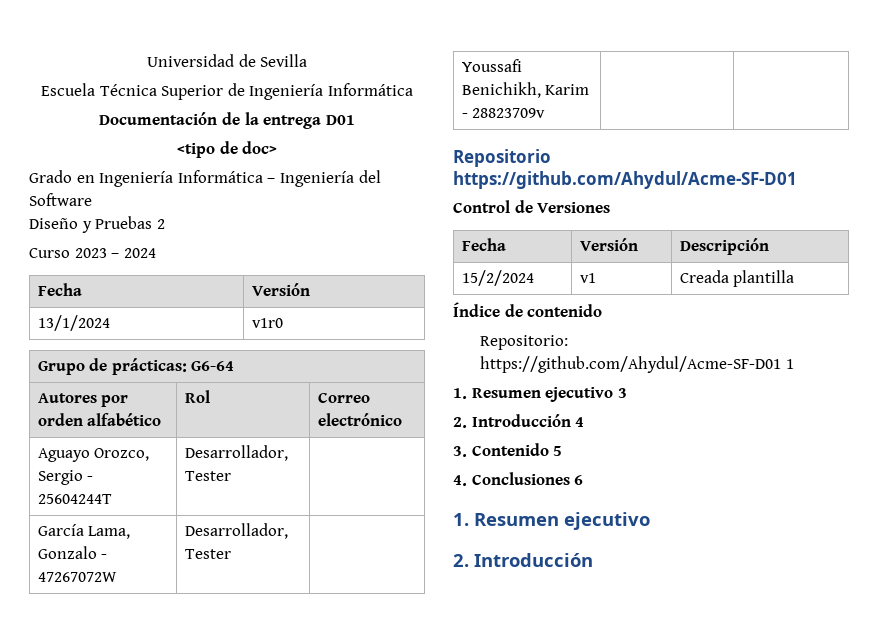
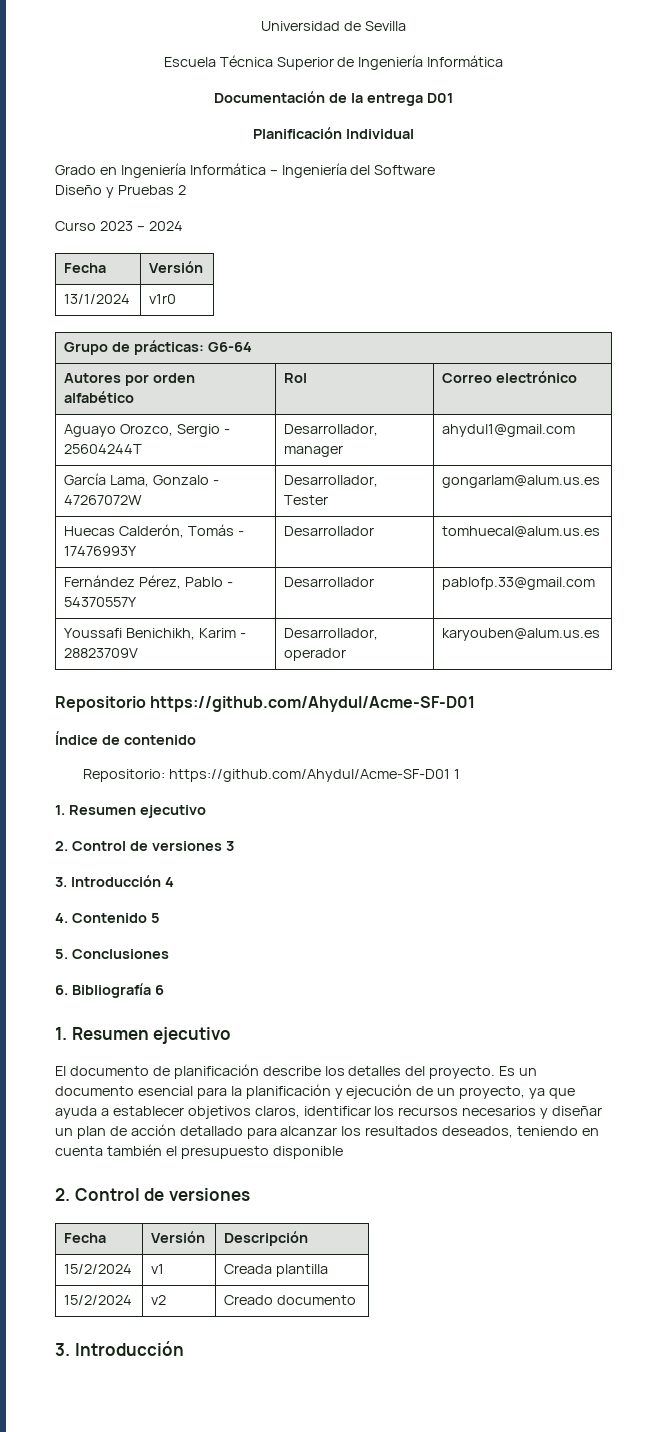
- <tipo de doc>
+ Planificación Individual
- Aguayo Orozco, Sergio - 25604244T | Desarrollador, Tester |
+ Aguayo Orozco, Sergio - 25604244T | Desarrollador, manager | ahydul1@gmail.com
- García Lama, Gonzalo - 47267072W | Desarrollador, Tester |
- Youssafi Benichikh, Karim - 28823709v | |
+ García Lama, Gonzalo - 47267072W | Desarrollador, Tester | gongarlam@alum.us.es
+ Huecas Calderón, Tomás - 17476993Y | Desarrollador | tomhuecal@alum.us.es
+ Fernández Pérez, Pablo - 54370557Y | Desarrollador | pablofp.33@gmail.com
+ Youssafi Benichikh, Karim - 28823709V | Desarrollador, operador | karyouben@alum.us.es
  Repositorio https://github.com/Ahydul/Acme-SF-D01
- Control de Versiones
+ Índice de contenido
+ Repositorio: https://github.com/Ahydul/Acme-SF-D01 1
+ 1. Resumen ejecutivo
+ 2. Control de versiones 3
+ 3. Introducción 4
+ 4. Contenido 5
+ 5. Conclusiones
+ 6. Bibliografía 6
+ 1. Resumen ejecutivo
+ El documento de planificación describe los detalles del proyecto. Es un documento esencial para la planificación y ejecución de un proyecto, ya que ayuda a establecer objetivos claros, identificar los recursos necesarios y diseñar un plan de acción detallado para alcanzar los resultados deseados, teniendo en cuenta también el presupuesto disponible
+ 2. Control de versiones
- Índice de contenido
- Repositorio: https://github.com/Ahydul/Acme-SF-D01 1
- 1. Resumen ejecutivo 3
- 2. Introducción 4
- 3. Contenido 5
- 4. Conclusiones 6
- 1. Resumen ejecutivo
- 2. Introducción
+ 15/2/2024 | v2 | Creado documento
+ 3. Introducción

